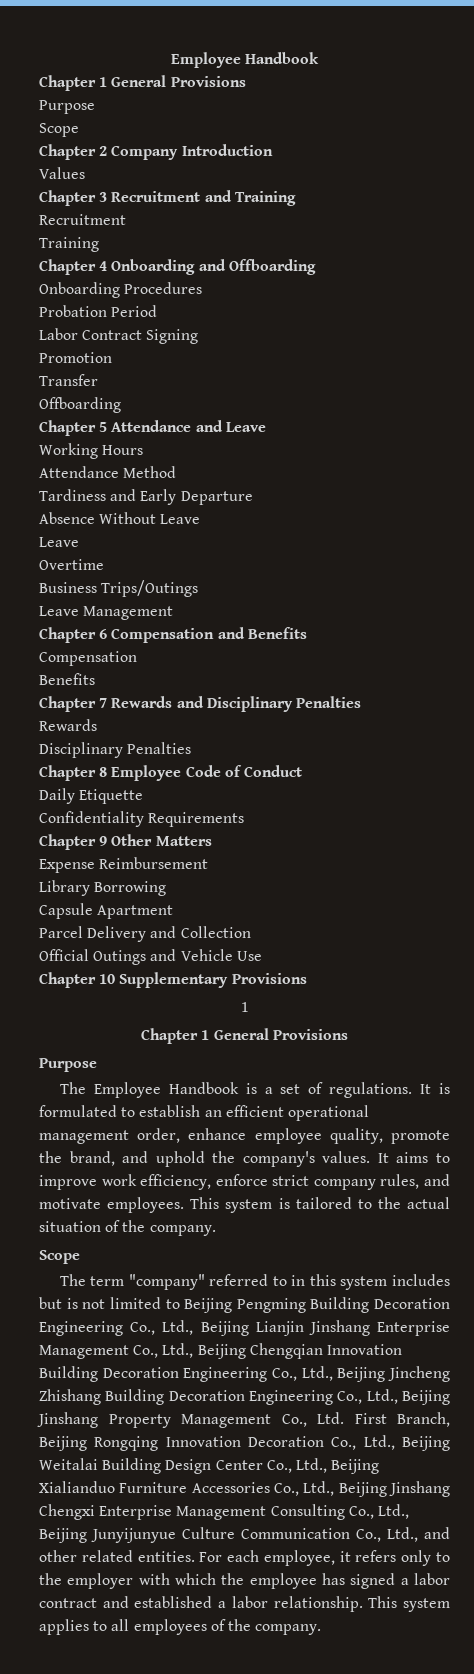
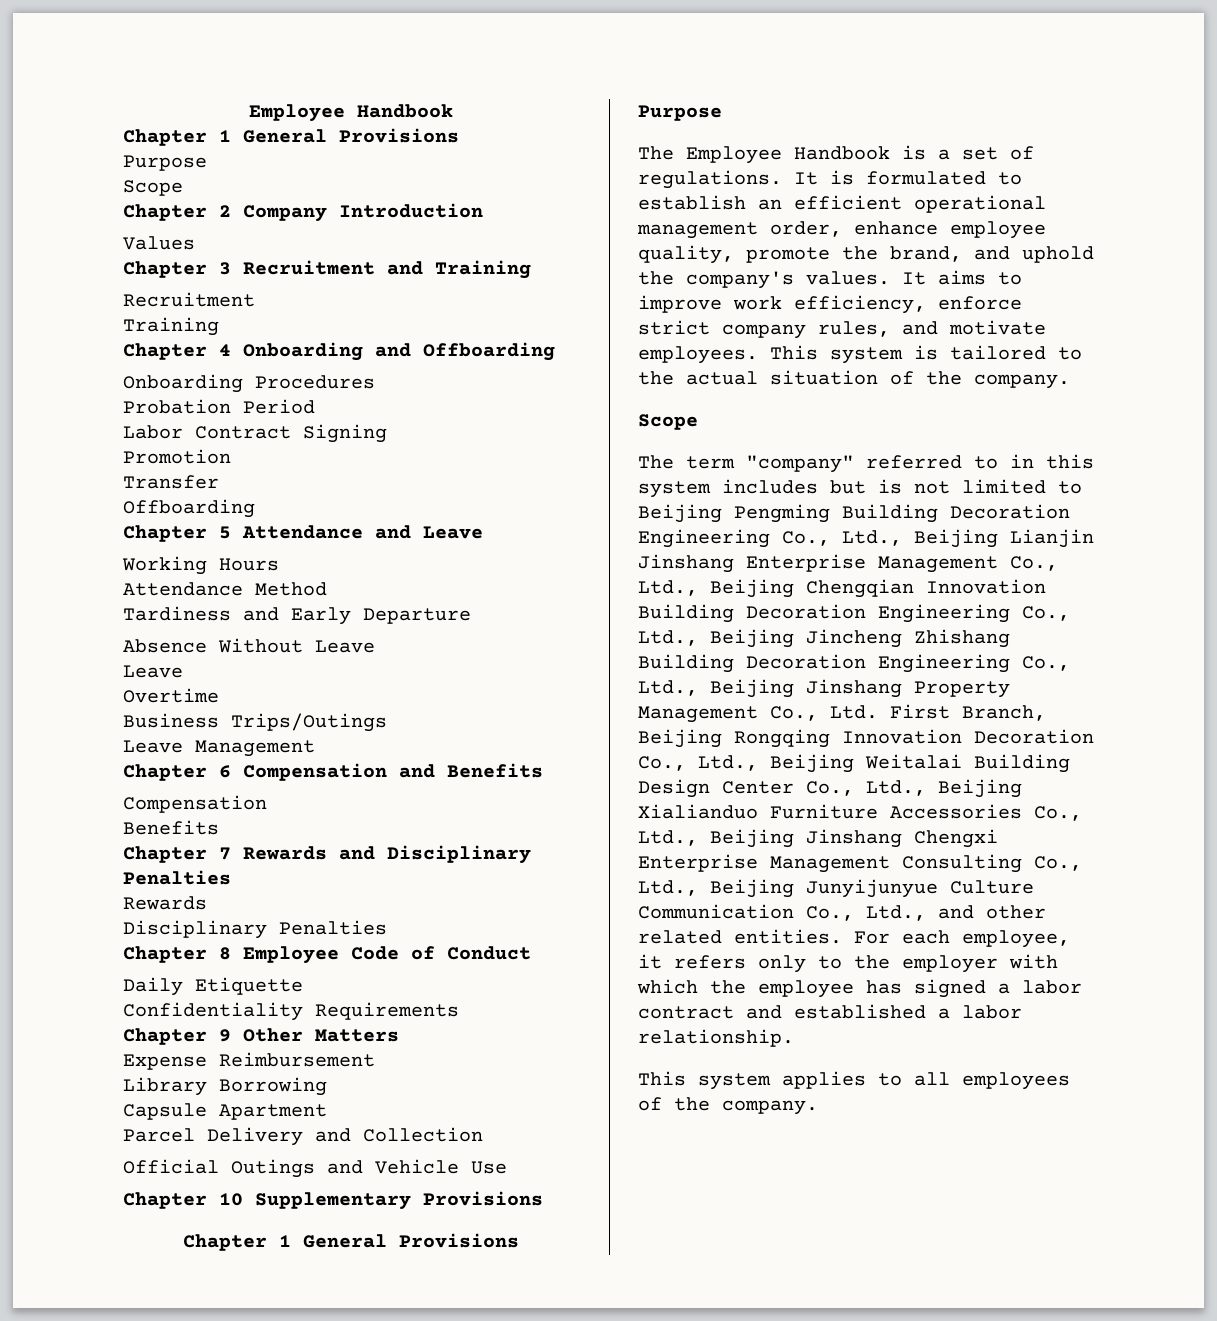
  Chapter 10 Supplementary Provisions
- 1
- For each employee, it refers only to the employer with which the employee has signed a labor contract and established a labor relationship. This system applies to all employees of the company.
+ For each employee, it refers only to the employer with which the employee has signed a labor contract and established a labor relationship.
+ This system applies to all employees of the company.

